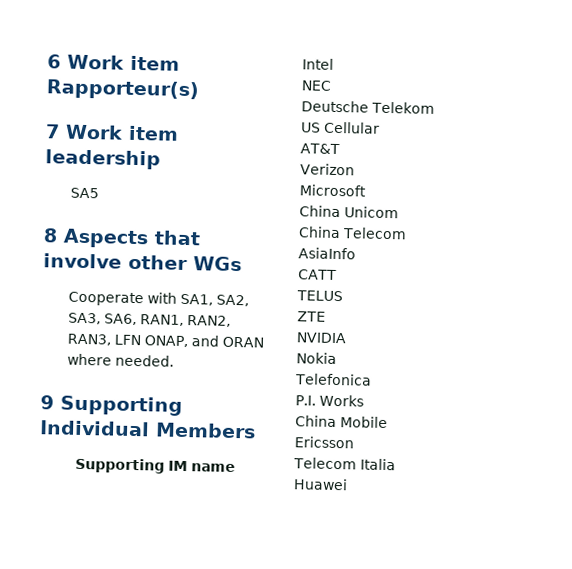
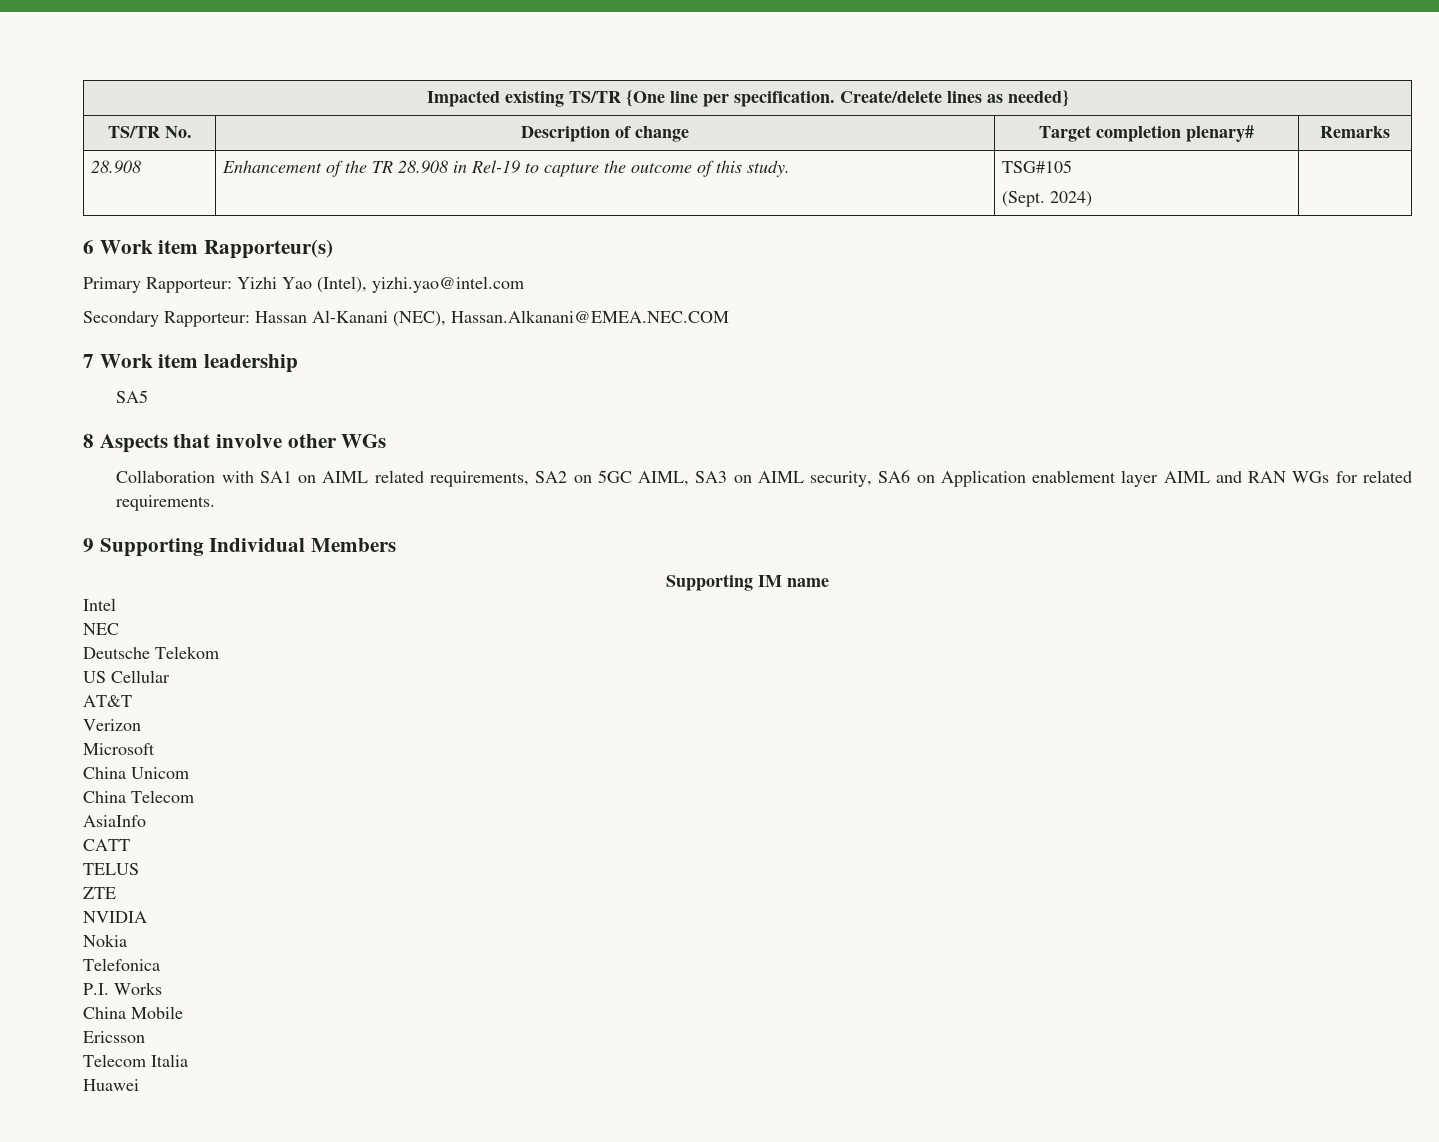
+ Impacted existing TS/TR {One line per specification. Create/delete lines as needed}
+ TS/TR No. | Description of change | Target completion plenary# | Remarks
+ 28.908 | Enhancement of the TR 28.908 in Rel-19 to capture the outcome of this study. | TSG#105
+ (Sept. 2024) |
  6 Work item Rapporteur(s)
+ Primary Rapporteur: Yizhi Yao (Intel), yizhi.yao@intel.com
+ Secondary Rapporteur: Hassan Al-Kanani (NEC), Hassan.Alkanani@EMEA.NEC.COM
- Cooperate with SA1, SA2, SA3, SA6, RAN1, RAN2, RAN3, LFN ONAP, and ORAN where needed.
+ Collaboration with SA1 on AIML related requirements, SA2 on 5GC AIML, SA3 on AIML security, SA6 on Application enablement layer AIML and RAN WGs for related requirements.

